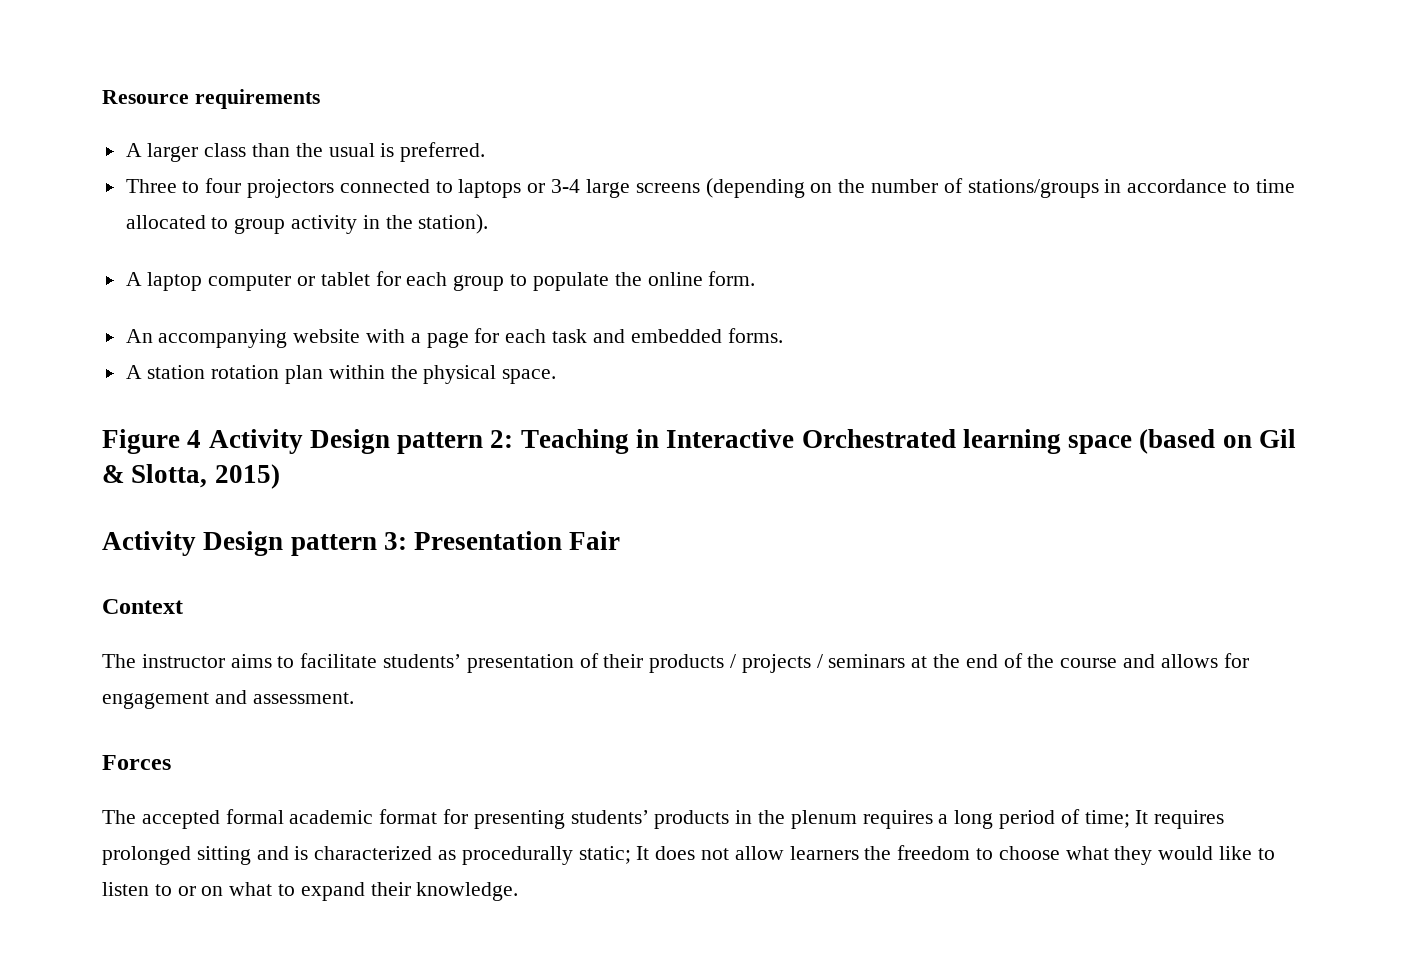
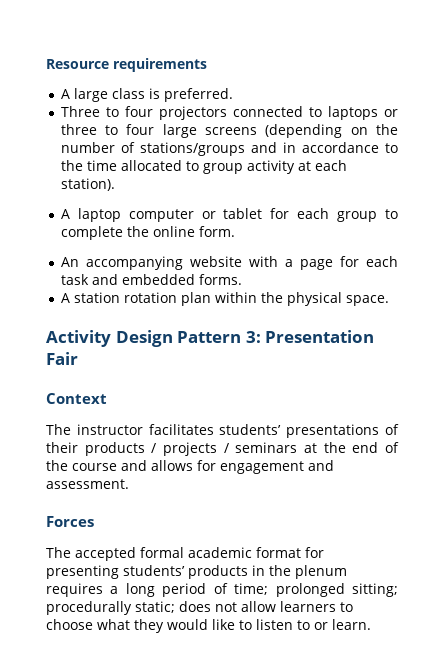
- A larger class than the usual is preferred.
+ A large class is preferred.
- Three to four projectors connected to laptops or 3-4 large screens (depending on the number of stations/groups in accordance to time allocated to group activity in the station).
+ Three to four projectors connected to laptops or three to four large screens (depending on the number of stations/groups and in accordance to the time allocated to group activity at each station).
- A laptop computer or tablet for each group to populate the online form.
+ A laptop computer or tablet for each group to complete the online form.
- Figure 4 Activity Design pattern 2: Teaching in Interactive Orchestrated learning space (based on Gil & Slotta, 2015)
- Activity Design pattern 3: Presentation Fair
+ Activity Design Pattern 3: Presentation Fair
- The instructor aims to facilitate students’ presentation of their products / projects / seminars at the end of the course and allows for engagement and assessment.
+ The instructor facilitates students’ presentations of their products / projects / seminars at the end of the course and allows for engagement and assessment.
- The accepted formal academic format for presenting students’ products in the plenum requires a long period of time; It requires prolonged sitting and is characterized as procedurally static; It does not allow learners the freedom to choose what they would like to listen to or on what to expand their knowledge.
+ The accepted formal academic format for presenting students’ products in the plenum requires a long period of time; prolonged sitting; procedurally static; does not allow learners to choose what they would like to listen to or learn.

